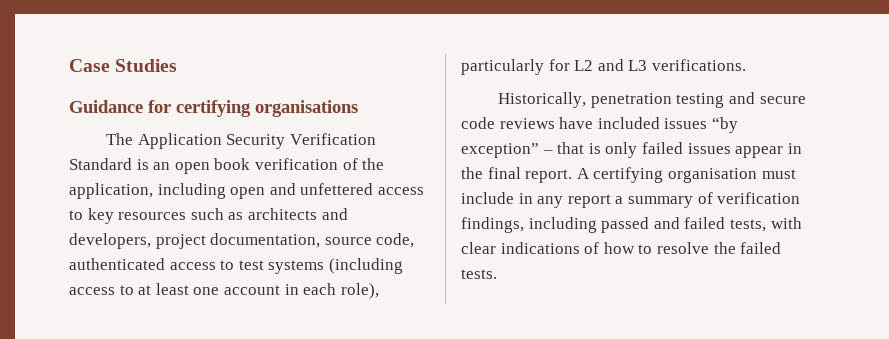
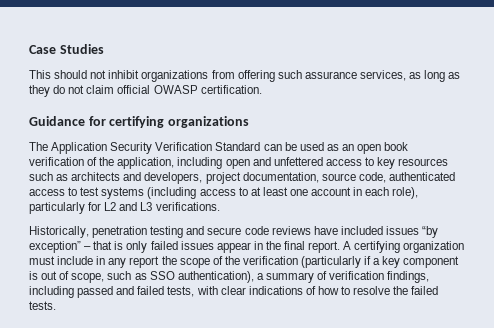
+ This should not inhibit organizations from offering such assurance services, as long as they do not claim official OWASP certification.
- Guidance for certifying organisations
+ Guidance for certifying organizations
- The Application Security Verification Standard is an open book verification of the application, including open and unfettered access to key resources such as architects and developers, project documentation, source code, authenticated access to test systems (including access to at least one account in each role), particularly for L2 and L3 verifications.
+ The Application Security Verification Standard can be used as an open book verification of the application, including open and unfettered access to key resources such as architects and developers, project documentation, source code, authenticated access to test systems (including access to at least one account in each role), particularly for L2 and L3 verifications.
- A certifying organisation must include in any report a summary of verification findings, including passed and failed tests, with clear indications of how to resolve the failed tests.
+ A certifying organization must include in any report the scope of the verification (particularly if a key component is out of scope, such as SSO authentication), a summary of verification findings, including passed and failed tests, with clear indications of how to resolve the failed tests.

